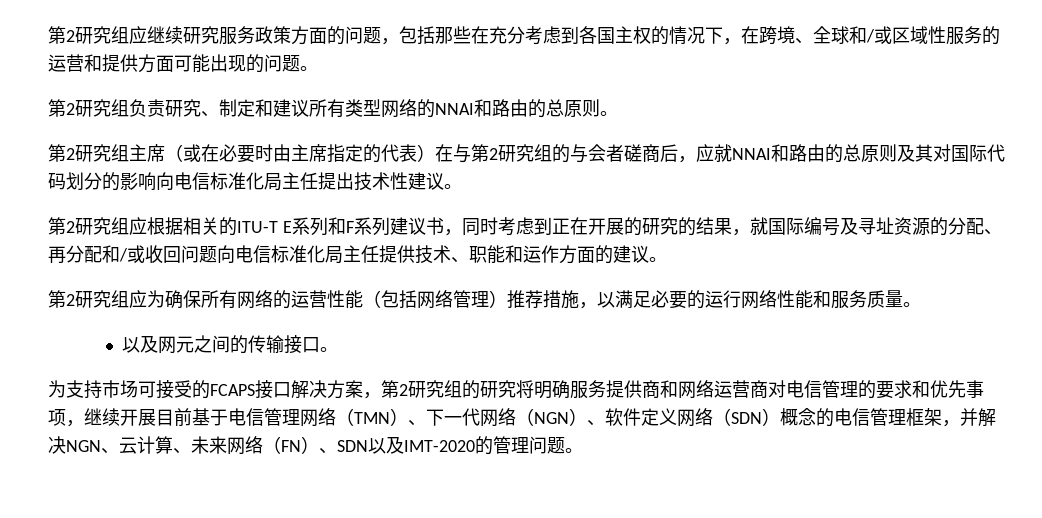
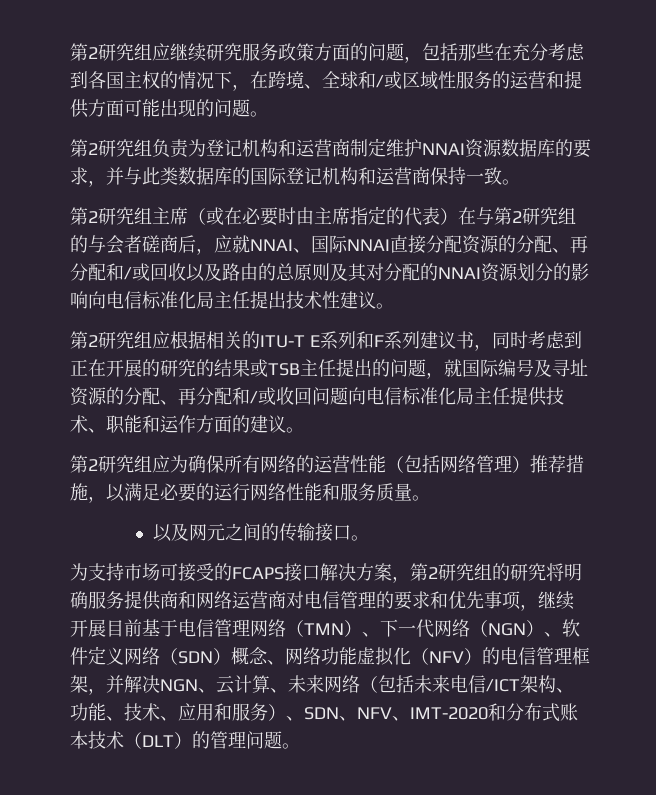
- 第2研究组负责研究、制定和建议所有类型网络的NNAI和路由的总原则。
+ 第2研究组负责为登记机构和运营商制定维护NNAI资源数据库的要求，并与此类数据库的国际登记机构和运营商保持一致。
- 第2研究组主席（或在必要时由主席指定的代表）在与第2研究组的与会者磋商后，应就NNAI和路由的总原则及其对国际代码划分的影响向电信标准化局主任提出技术性建议。
+ 第2研究组主席（或在必要时由主席指定的代表）在与第2研究组的与会者磋商后，应就NNAI、国际NNAI直接分配资源的分配、再分配和/或回收以及路由的总原则及其对分配的NNAI资源划分的影响向电信标准化局主任提出技术性建议。
- 第2研究组应根据相关的ITU-T E系列和F系列建议书，同时考虑到正在开展的研究的结果，就国际编号及寻址资源的分配、再分配和/或收回问题向电信标准化局主任提供技术、职能和运作方面的建议。
+ 第2研究组应根据相关的ITU-T E系列和F系列建议书，同时考虑到正在开展的研究的结果或TSB主任提出的问题，就国际编号及寻址资源的分配、再分配和/或收回问题向电信标准化局主任提供技术、职能和运作方面的建议。
- 为支持市场可接受的FCAPS接口解决方案，第2研究组的研究将明确服务提供商和网络运营商对电信管理的要求和优先事项，继续开展目前基于电信管理网络（TMN）、下一代网络（NGN）、软件定义网络（SDN）概念的电信管理框架，并解决NGN、云计算、未来网络（FN）、SDN以及IMT-2020的管理问题。
+ 为支持市场可接受的FCAPS接口解决方案，第2研究组的研究将明确服务提供商和网络运营商对电信管理的要求和优先事项，继续开展目前基于电信管理网络（TMN）、下一代网络（NGN）、软件定义网络（SDN）概念、网络功能虚拟化（NFV）的电信管理框架，并解决NGN、云计算、未来网络（包括未来电信/ICT架构、功能、技术、应用和服务）、SDN、NFV、IMT-2020和分布式账本技术（DLT）的管理问题。

